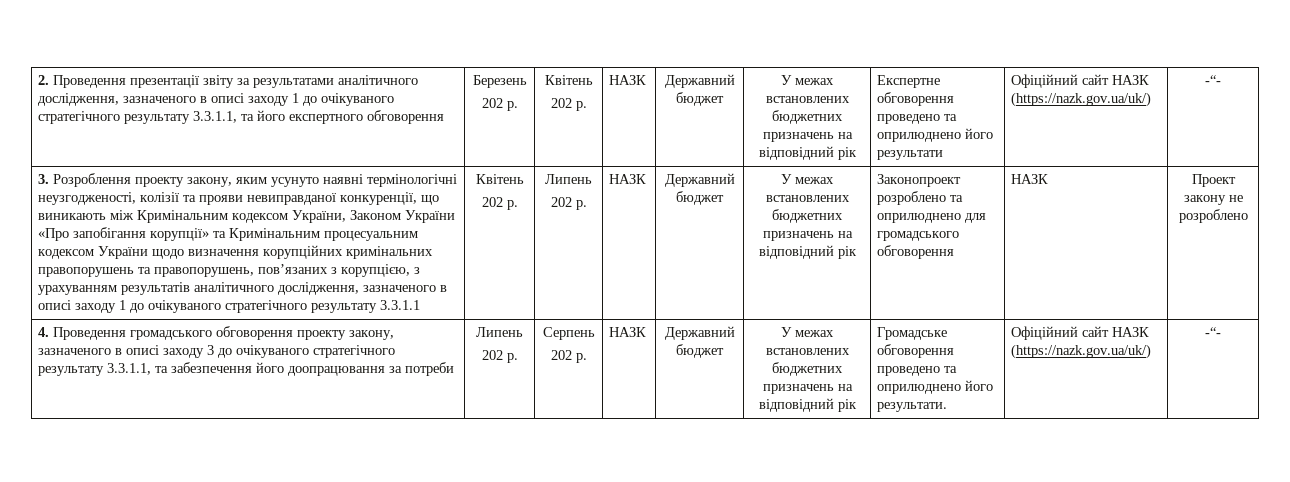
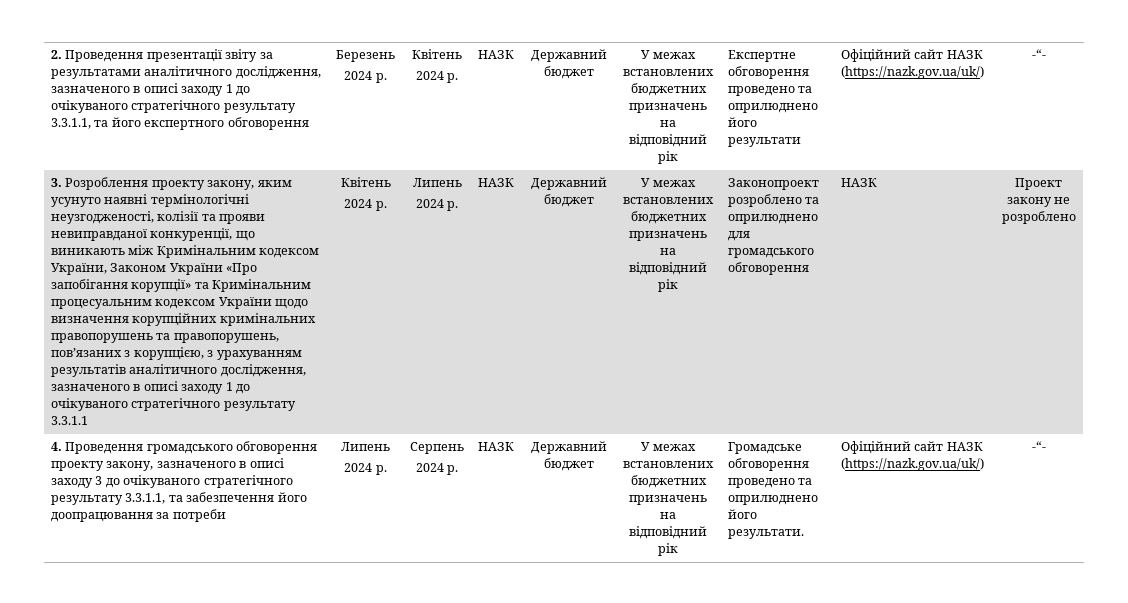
  Березень
- 202 р. | Квітень
- 202 р.
+ 2024 р. | Квітень
+ 2024 р.
  3. Розроблення проекту закону, яким усунуто наявні термінологічні неузгодженості, колізії та прояви невиправданої конкуренції, що виникають між Кримінальним кодексом України, Законом України «Про запобігання корупції» та Кримінальним процесуальним кодексом України щодо визначення корупційних кримінальних правопорушень та правопорушень, пов’язаних з корупцією, з урахуванням результатів аналітичного дослідження, зазначеного в описі заходу 1 до очікуваного стратегічного результату 3.3.1.1 | Квітень
- 202 р. | Липень
- 202 р.
+ 2024 р. | Липень
+ 2024 р.
  4. Проведення громадського обговорення проекту закону, зазначеного в описі заходу 3 до очікуваного стратегічного результату 3.3.1.1, та забезпечення його доопрацювання за потреби | Липень
- 202 р.
+ 2024 р.
  Серпень
- 202 р.
+ 2024 р.

